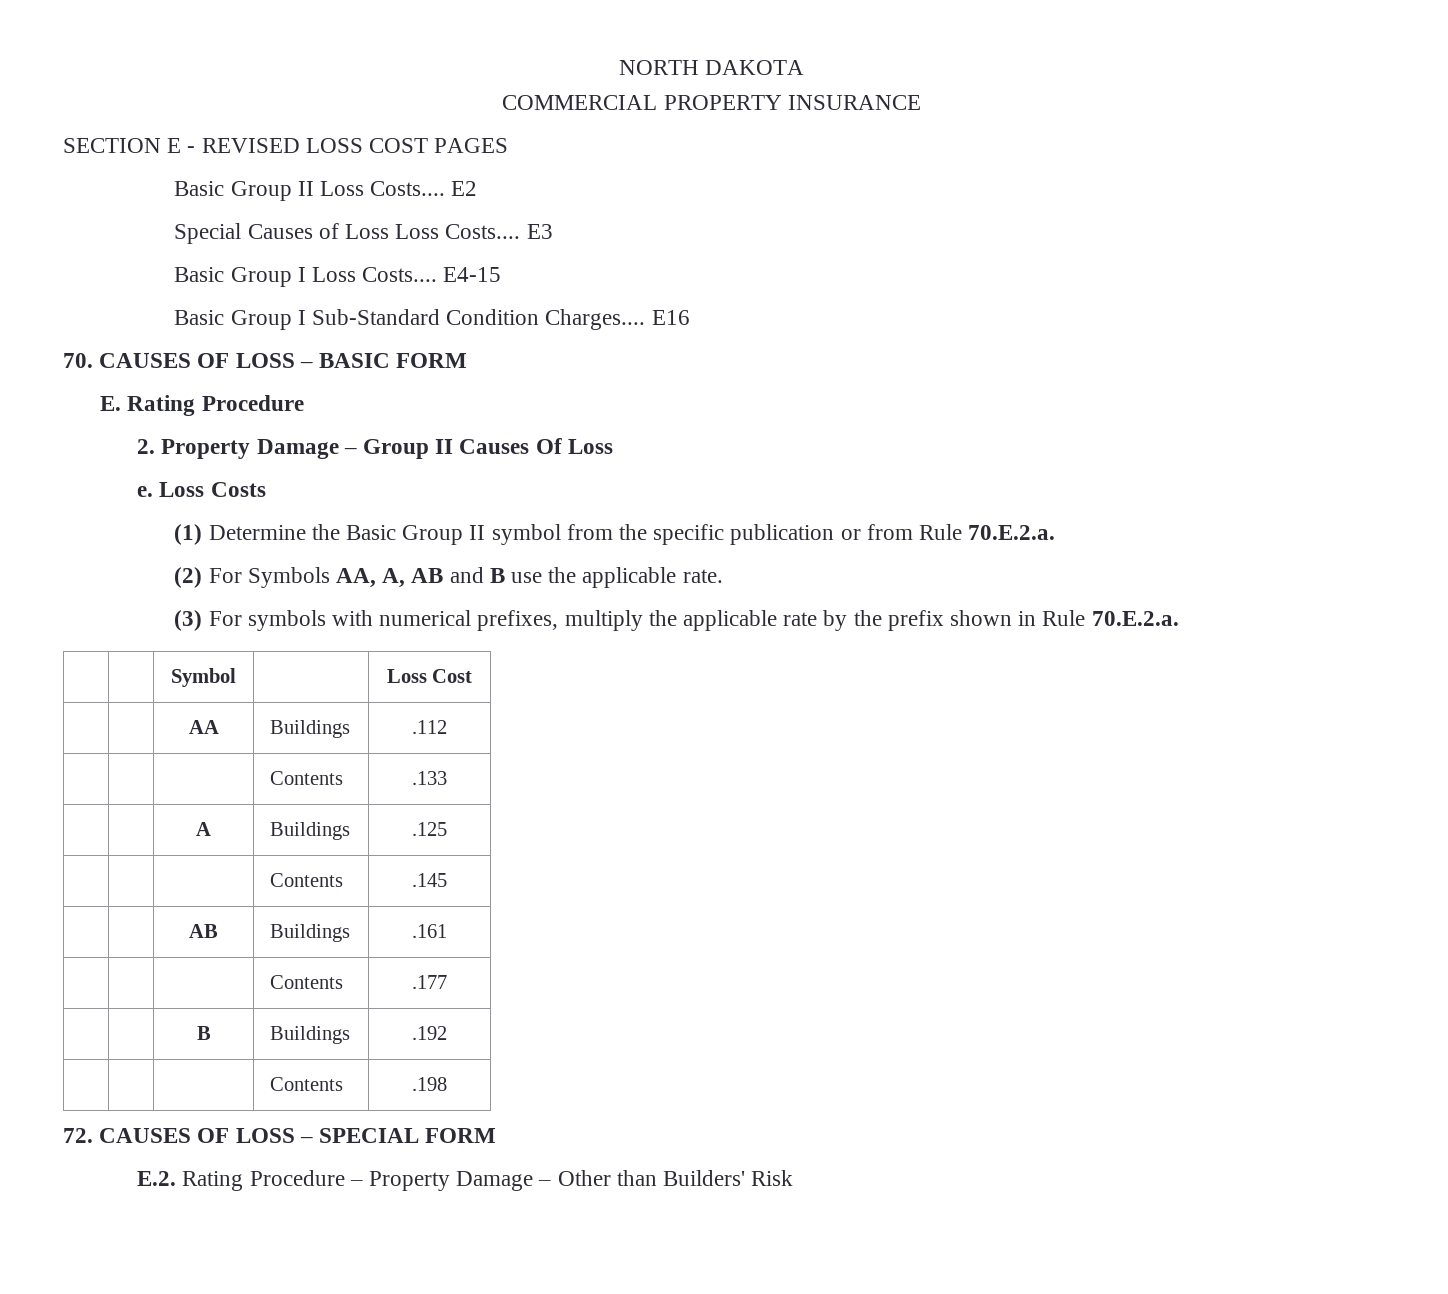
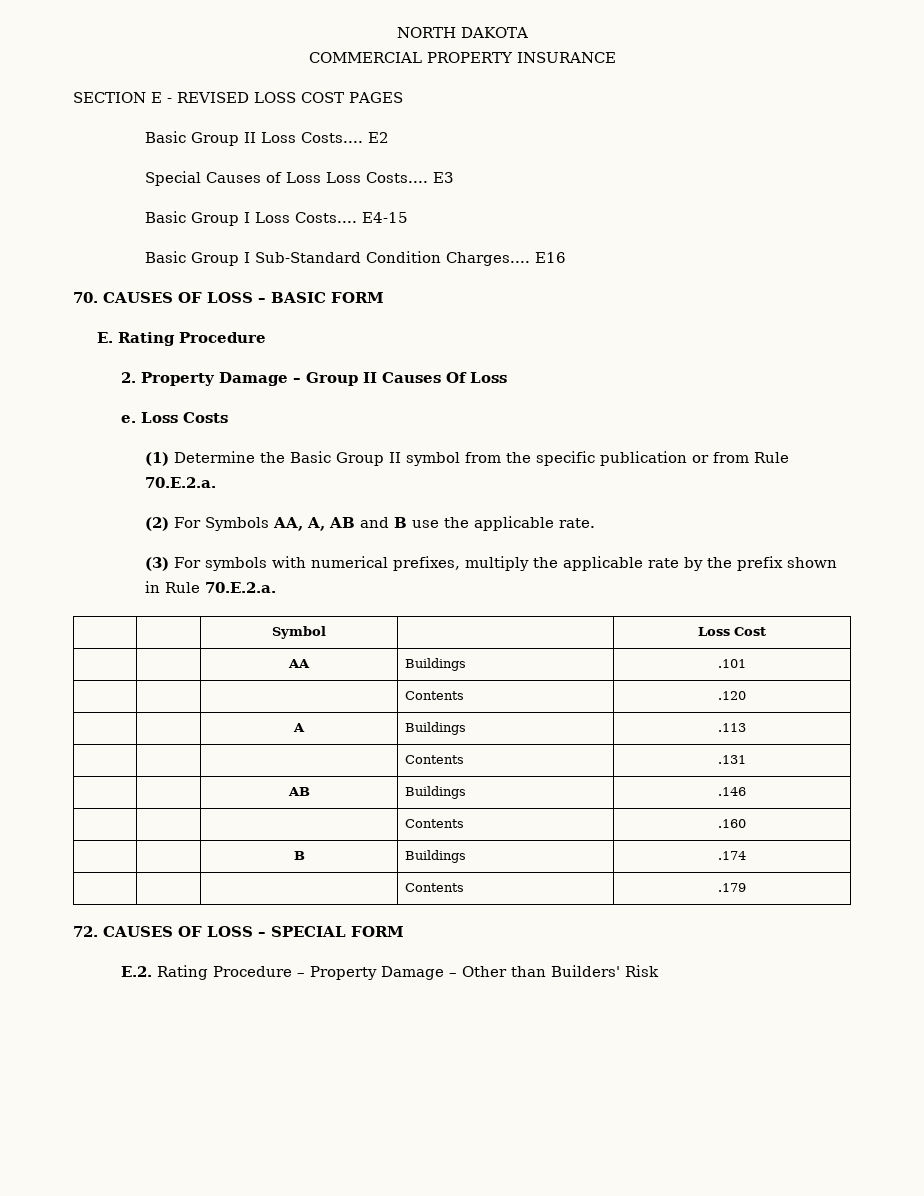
- | | AA | Buildings | .112
- | | | Contents | .133
+ | | AA | Buildings | .101
+ | | | Contents | .120
- | | A | Buildings | .125
- | | | Contents | .145
+ | | A | Buildings | .113
+ | | | Contents | .131
- | | AB | Buildings | .161
- | | | Contents | .177
+ | | AB | Buildings | .146
+ | | | Contents | .160
- | | B | Buildings | .192
- | | | Contents | .198
+ | | B | Buildings | .174
+ | | | Contents | .179

